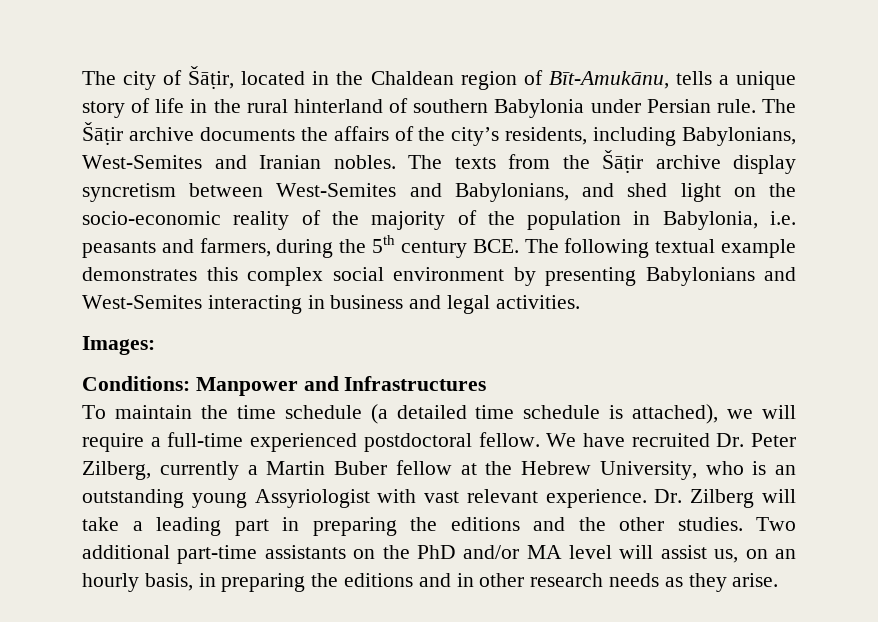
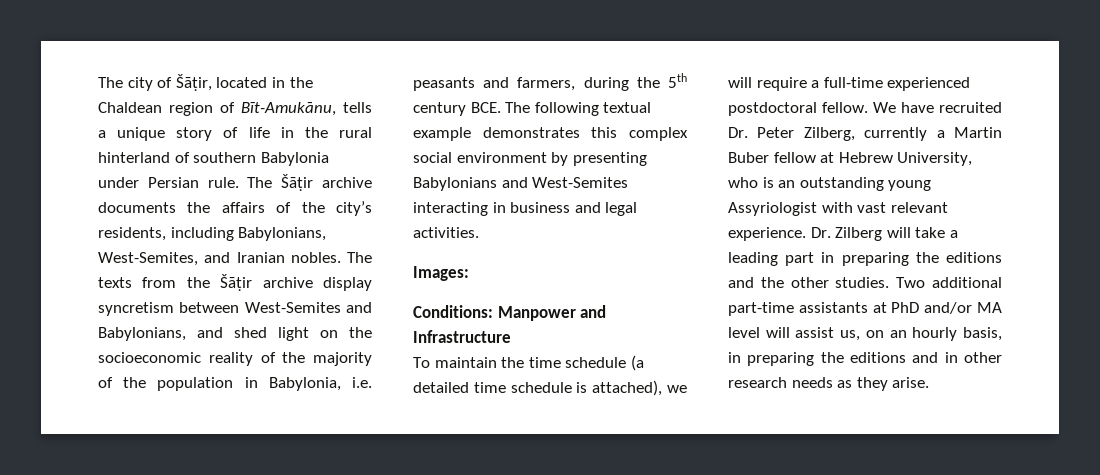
- The Šāṭir archive documents the affairs of the city’s residents, including Babylonians, West-Semites and Iranian nobles.
+ The Šāṭir archive documents the affairs of the city’s residents, including Babylonians, West-Semites, and Iranian nobles.
- The texts from the Šāṭir archive display syncretism between West-Semites and Babylonians, and shed light on the socio-economic reality of the majority of the population in Babylonia, i.e. peasants and farmers, during the 5th century BCE. The following textual example demonstrates this complex social environment by presenting Babylonians and West-Semites interacting in business and legal activities.
+ The texts from the Šāṭir archive display syncretism between West-Semites and Babylonians, and shed light on the socioeconomic reality of the majority of the population in Babylonia, i.e. peasants and farmers, during the 5th century BCE. The following textual example demonstrates this complex social environment by presenting Babylonians and West-Semites interacting in business and legal activities.
- Conditions: Manpower and Infrastructures
+ Conditions: Manpower and Infrastructure
- We have recruited Dr. Peter Zilberg, currently a Martin Buber fellow at the Hebrew University, who is an outstanding young Assyriologist with vast relevant experience.
+ We have recruited Dr. Peter Zilberg, currently a Martin Buber fellow at Hebrew University, who is an outstanding young Assyriologist with vast relevant experience.
- Two additional part-time assistants on the PhD and/or MA level will assist us, on an hourly basis, in preparing the editions and in other research needs as they arise.
+ Two additional part-time assistants at PhD and/or MA level will assist us, on an hourly basis, in preparing the editions and in other research needs as they arise.

